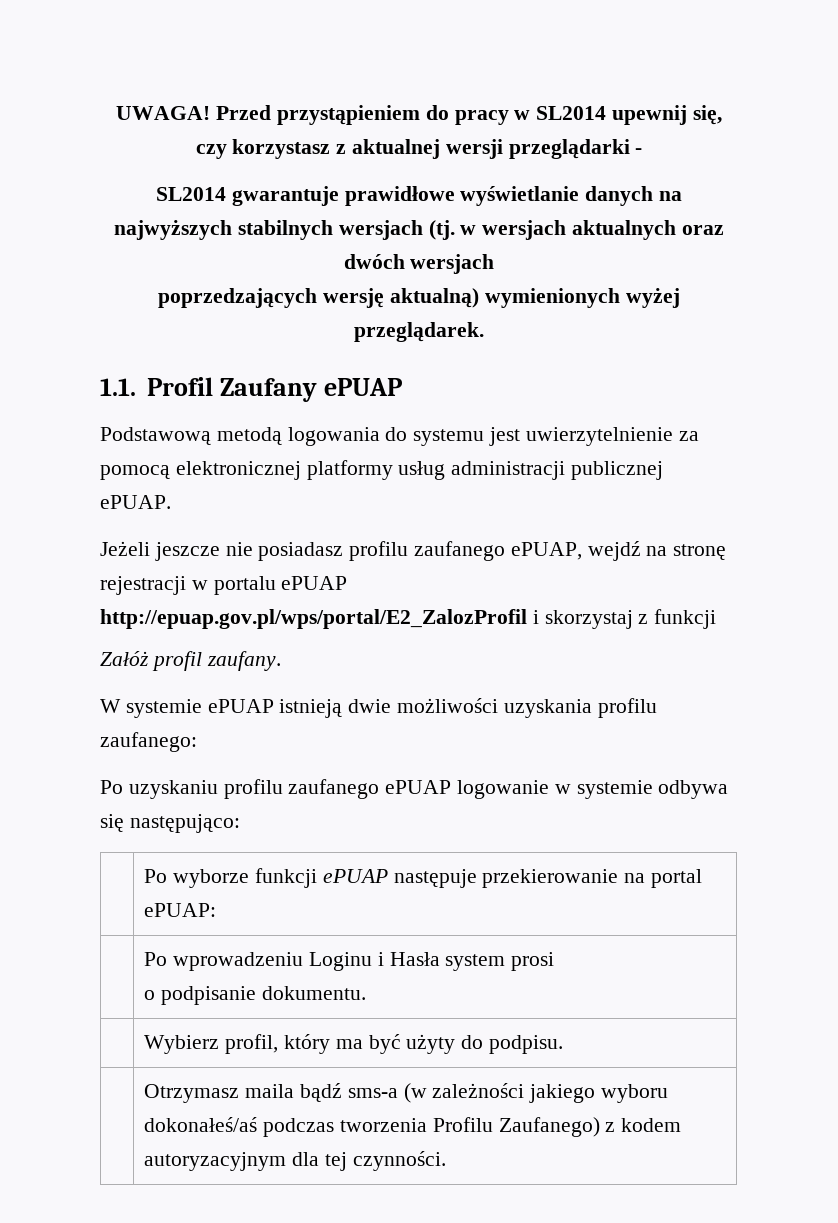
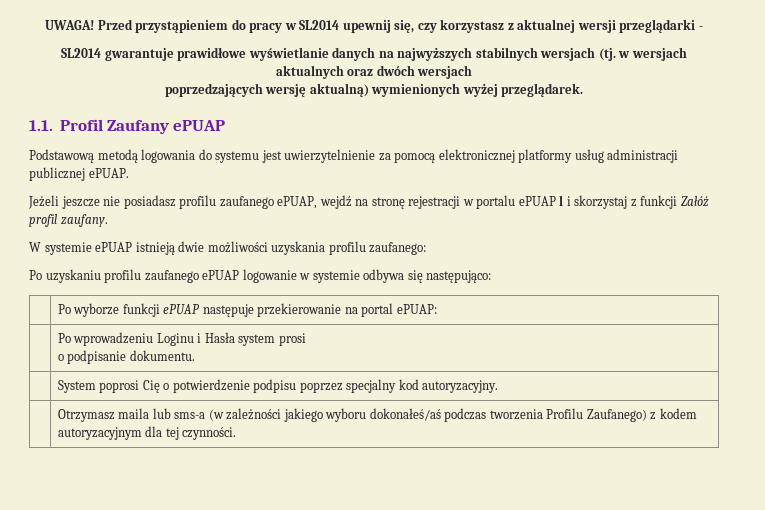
- Jeżeli jeszcze nie posiadasz profilu zaufanego ePUAP, wejdź na stronę rejestracji w portalu ePUAP http://epuap.gov.pl/wps/portal/E2_ZalozProfil i skorzystaj z funkcji
- Załóż profil zaufany.
+ Jeżeli jeszcze nie posiadasz profilu zaufanego ePUAP, wejdź na stronę rejestracji w portalu ePUAP l i skorzystaj z funkcji Załóż profil zaufany.
- | Wybierz profil, który ma być użyty do podpisu.
+ | System poprosi Cię o potwierdzenie podpisu poprzez specjalny kod autoryzacyjny.
- | Otrzymasz maila bądź sms-a (w zależności jakiego wyboru dokonałeś/aś podczas tworzenia Profilu Zaufanego) z kodem autoryzacyjnym dla tej czynności.
+ | Otrzymasz maila lub sms-a (w zależności jakiego wyboru dokonałeś/aś podczas tworzenia Profilu Zaufanego) z kodem autoryzacyjnym dla tej czynności.

